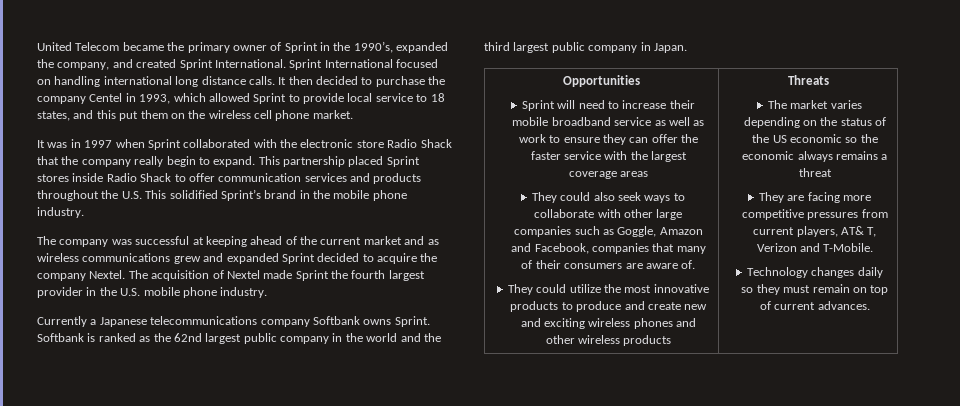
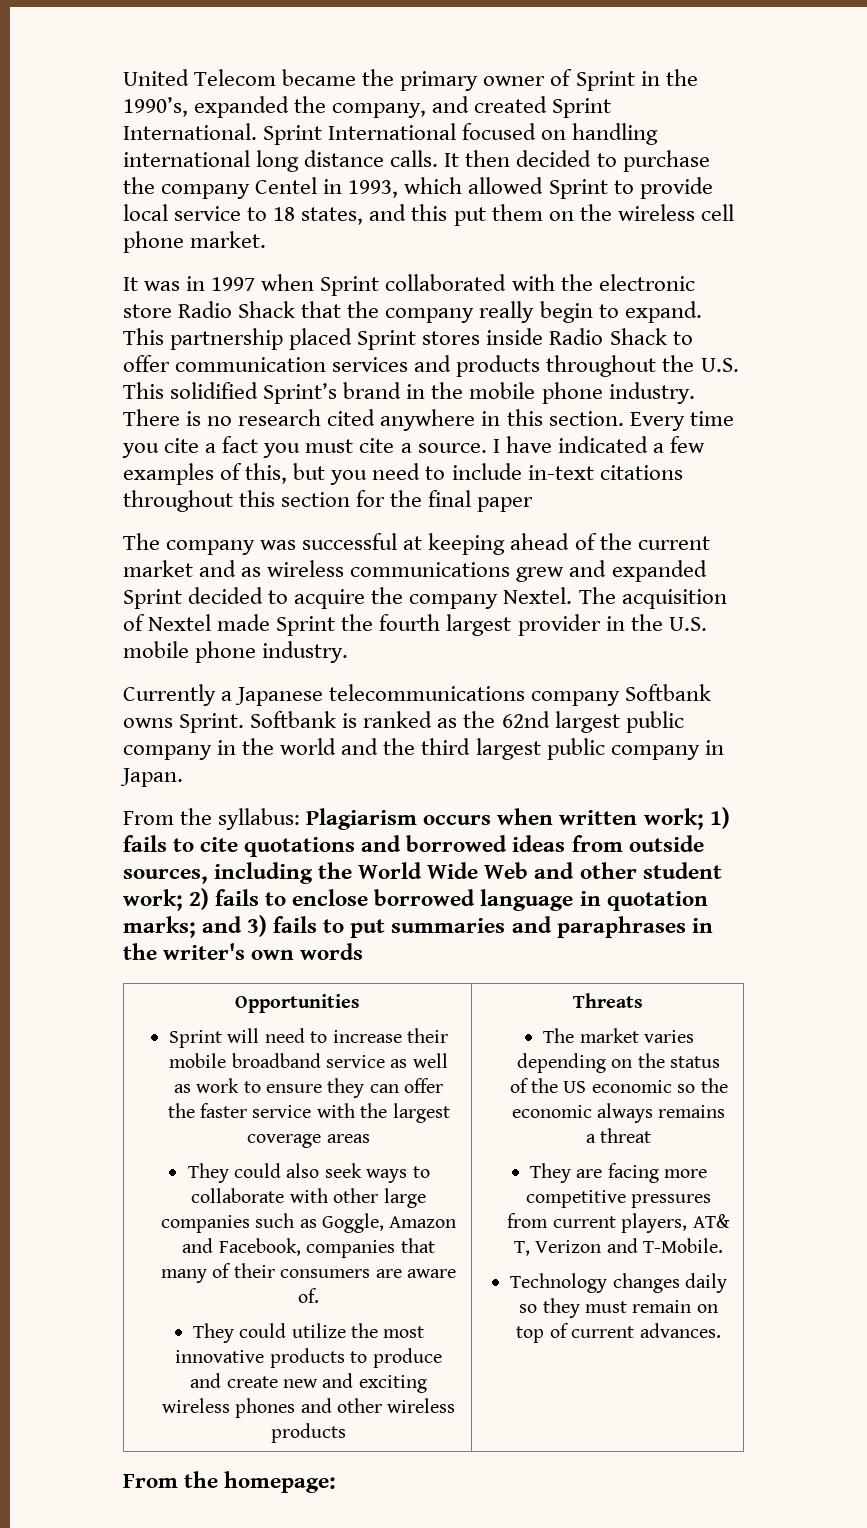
+ There is no research cited anywhere in this section. Every time you cite a fact you must cite a source. I have indicated a few examples of this, but you need to include in-text citations throughout this section for the final paper
+ From the syllabus: Plagiarism occurs when written work; 1) fails to cite quotations and borrowed ideas from outside sources, including the World Wide Web and other student work; 2) fails to enclose borrowed language in quotation marks; and 3) fails to put summaries and paraphrases in the writer's own words
+ From the homepage:

